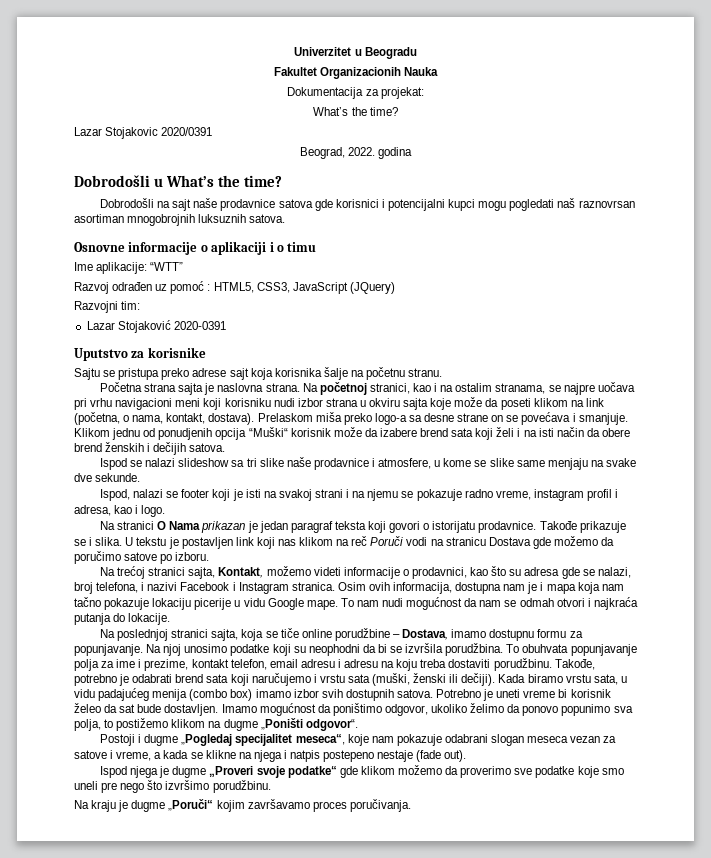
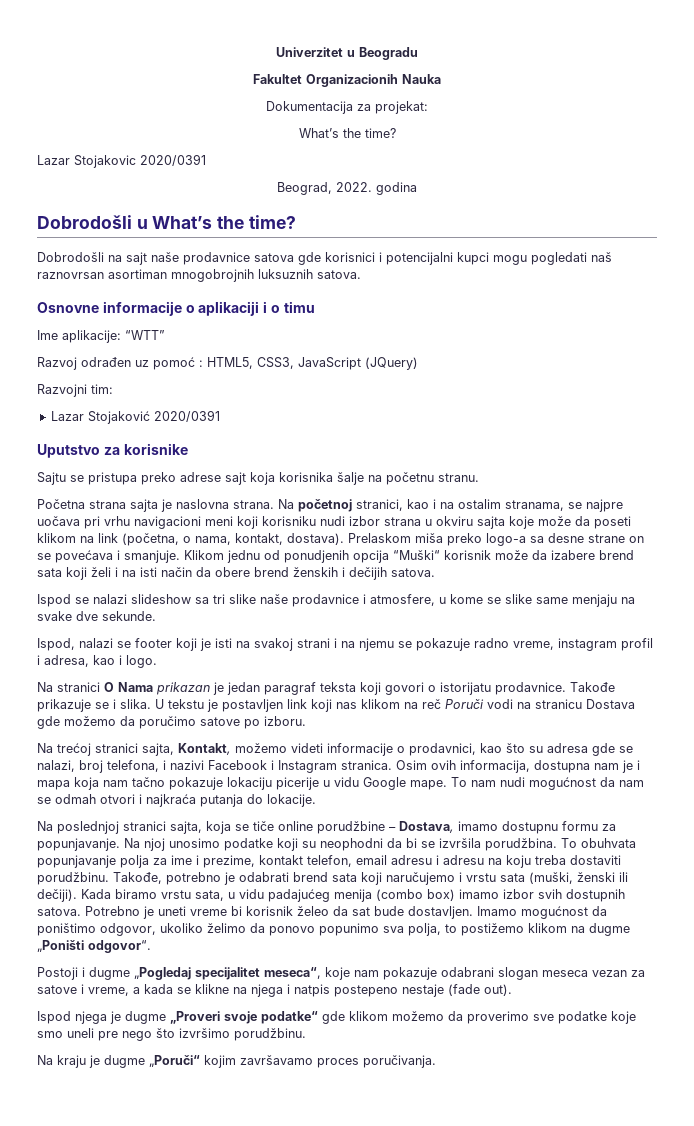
- Lazar Stojaković 2020-0391
+ Lazar Stojaković 2020/0391

